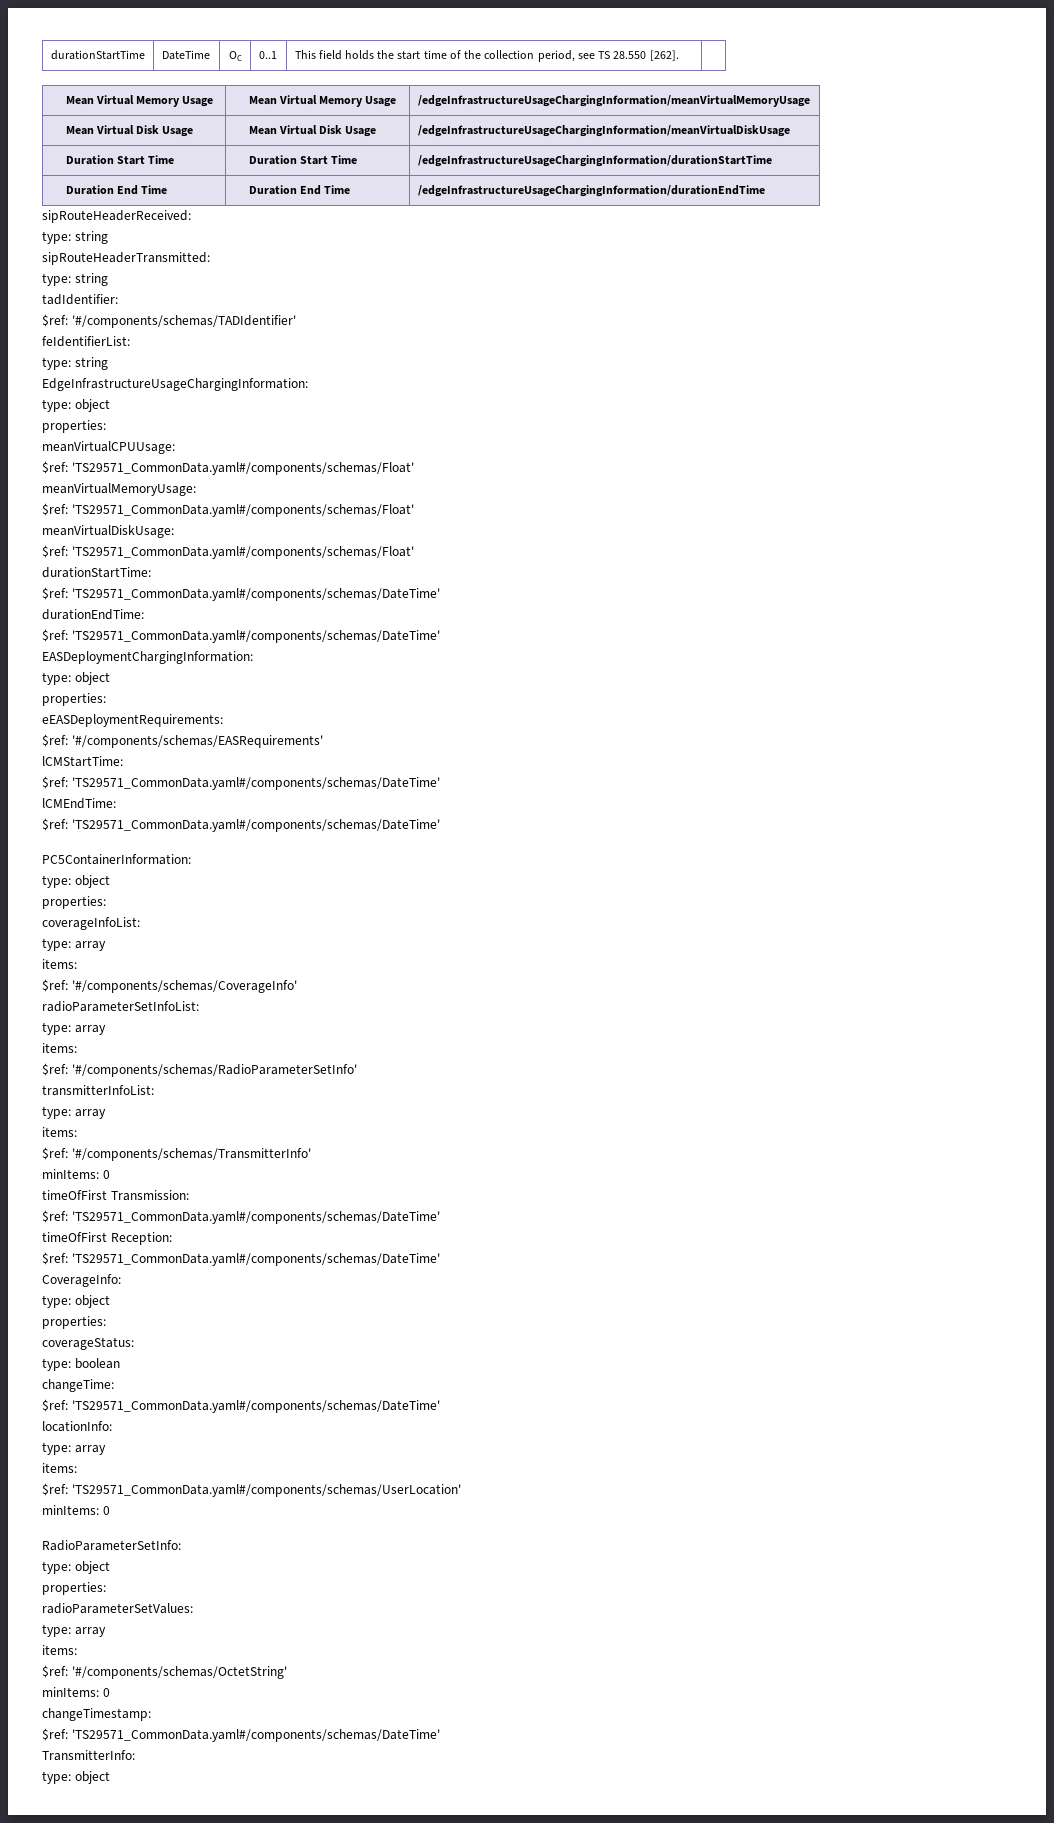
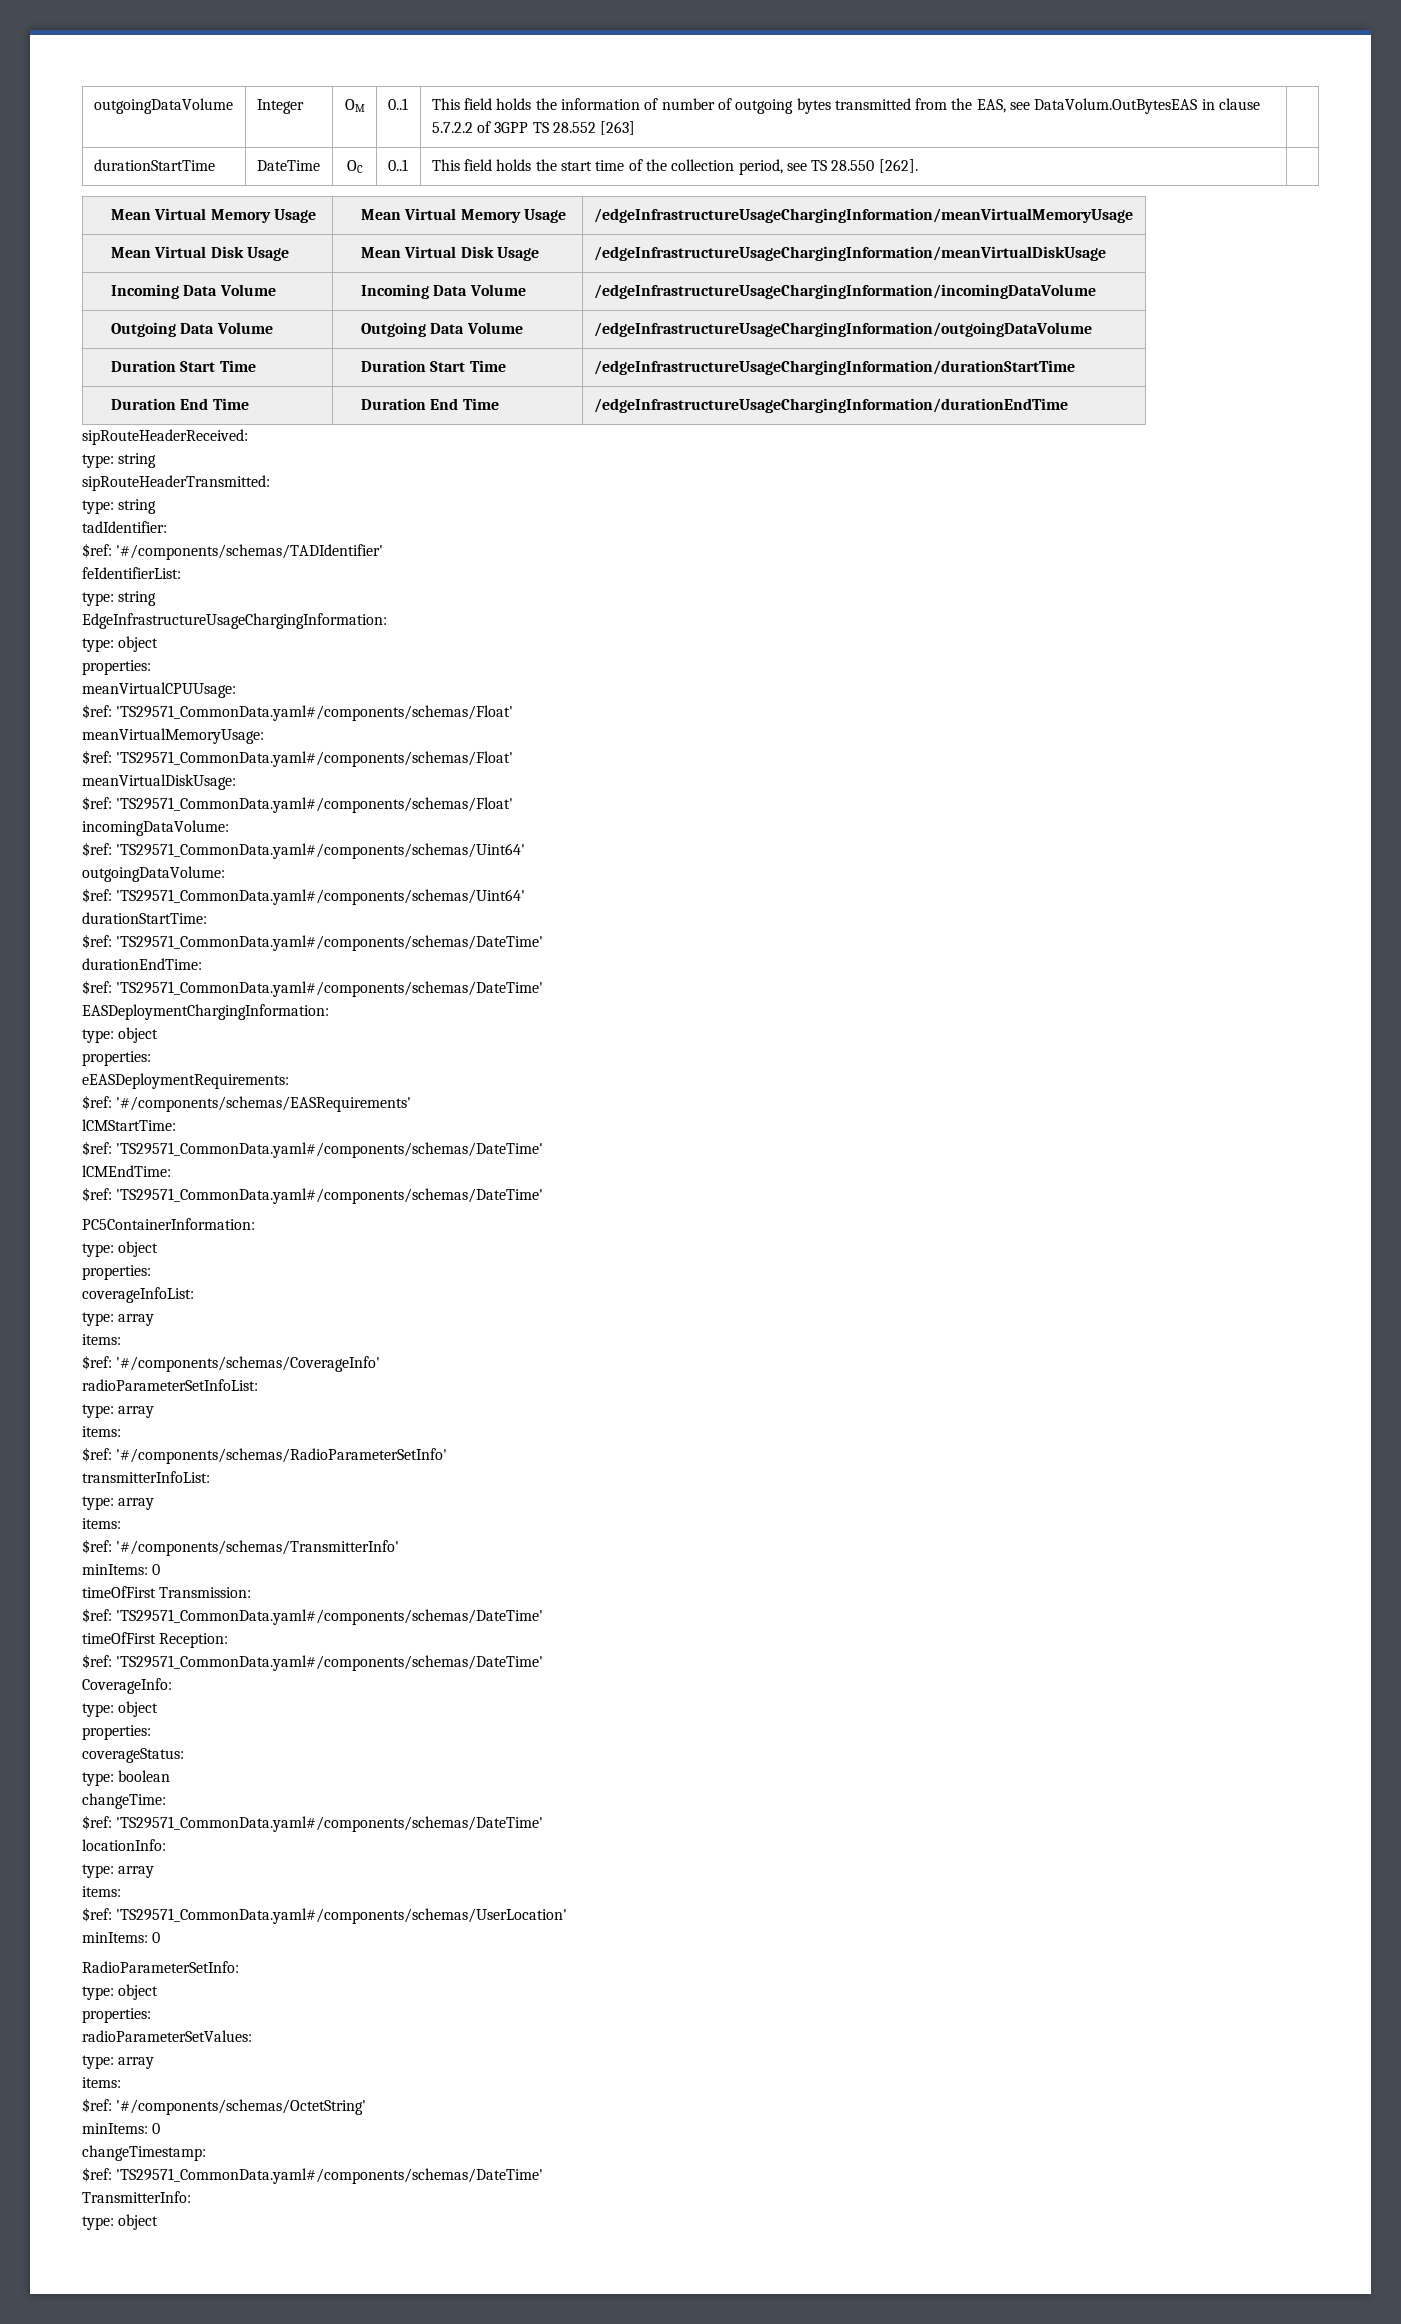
+ outgoingDataVolume | Integer | OM | 0..1 | This field holds the information of number of outgoing bytes transmitted from the EAS, see DataVolum.OutBytesEAS in clause 5.7.2.2 of 3GPP TS 28.552 [263] |
+ Incoming Data Volume | Incoming Data Volume | /edgeInfrastructureUsageChargingInformation/incomingDataVolume
+ Outgoing Data Volume | Outgoing Data Volume | /edgeInfrastructureUsageChargingInformation/outgoingDataVolume
+ incomingDataVolume:
+ $ref: 'TS29571_CommonData.yaml#/components/schemas/Uint64'
+ outgoingDataVolume:
+ $ref: 'TS29571_CommonData.yaml#/components/schemas/Uint64'

